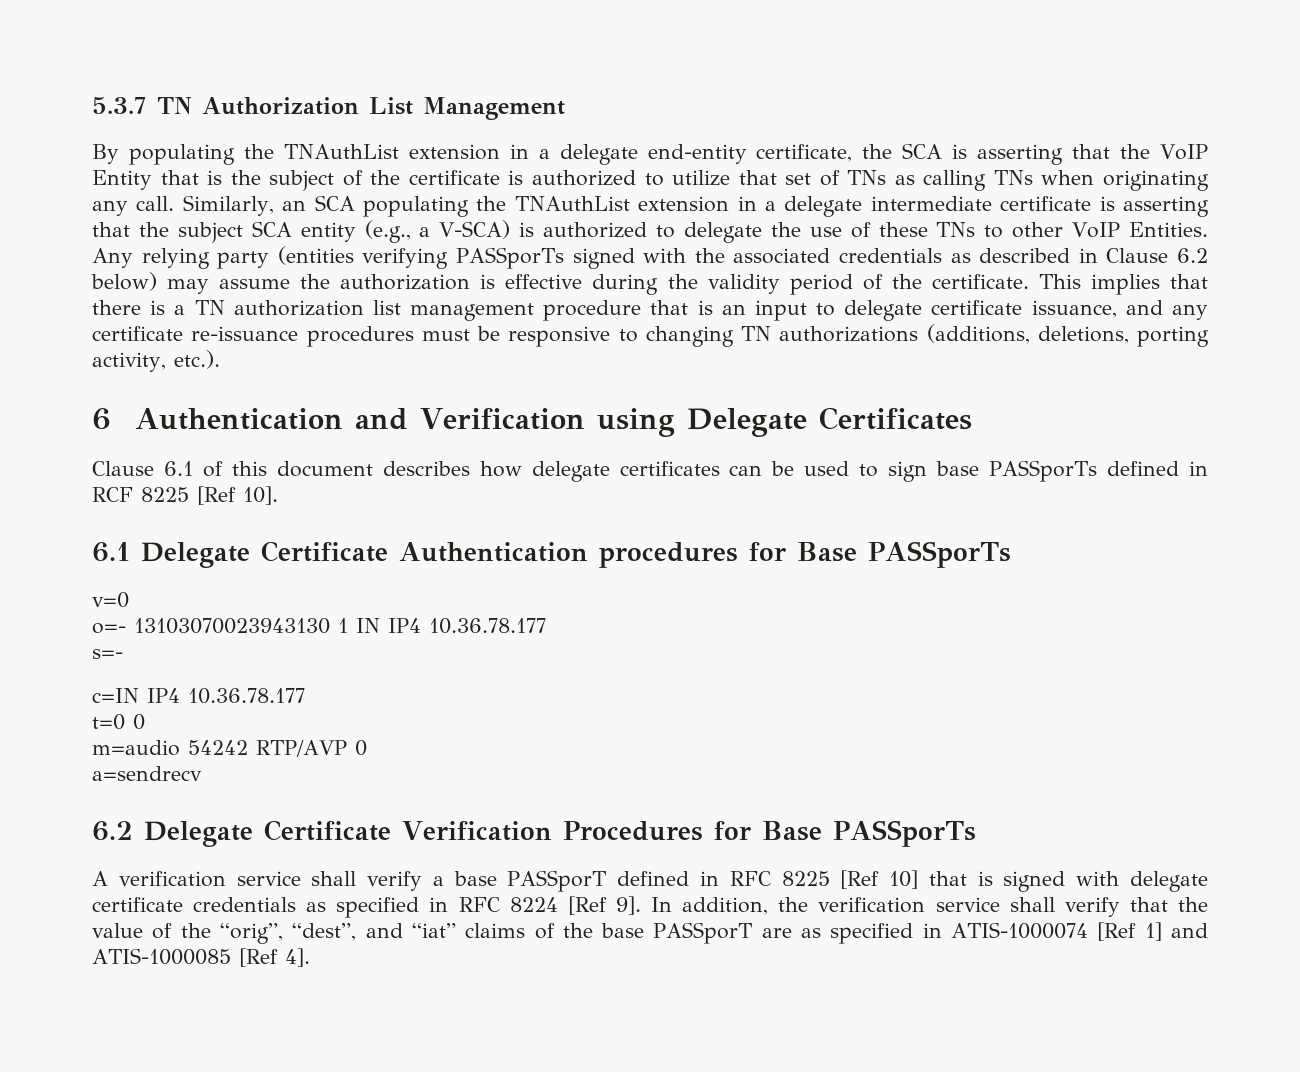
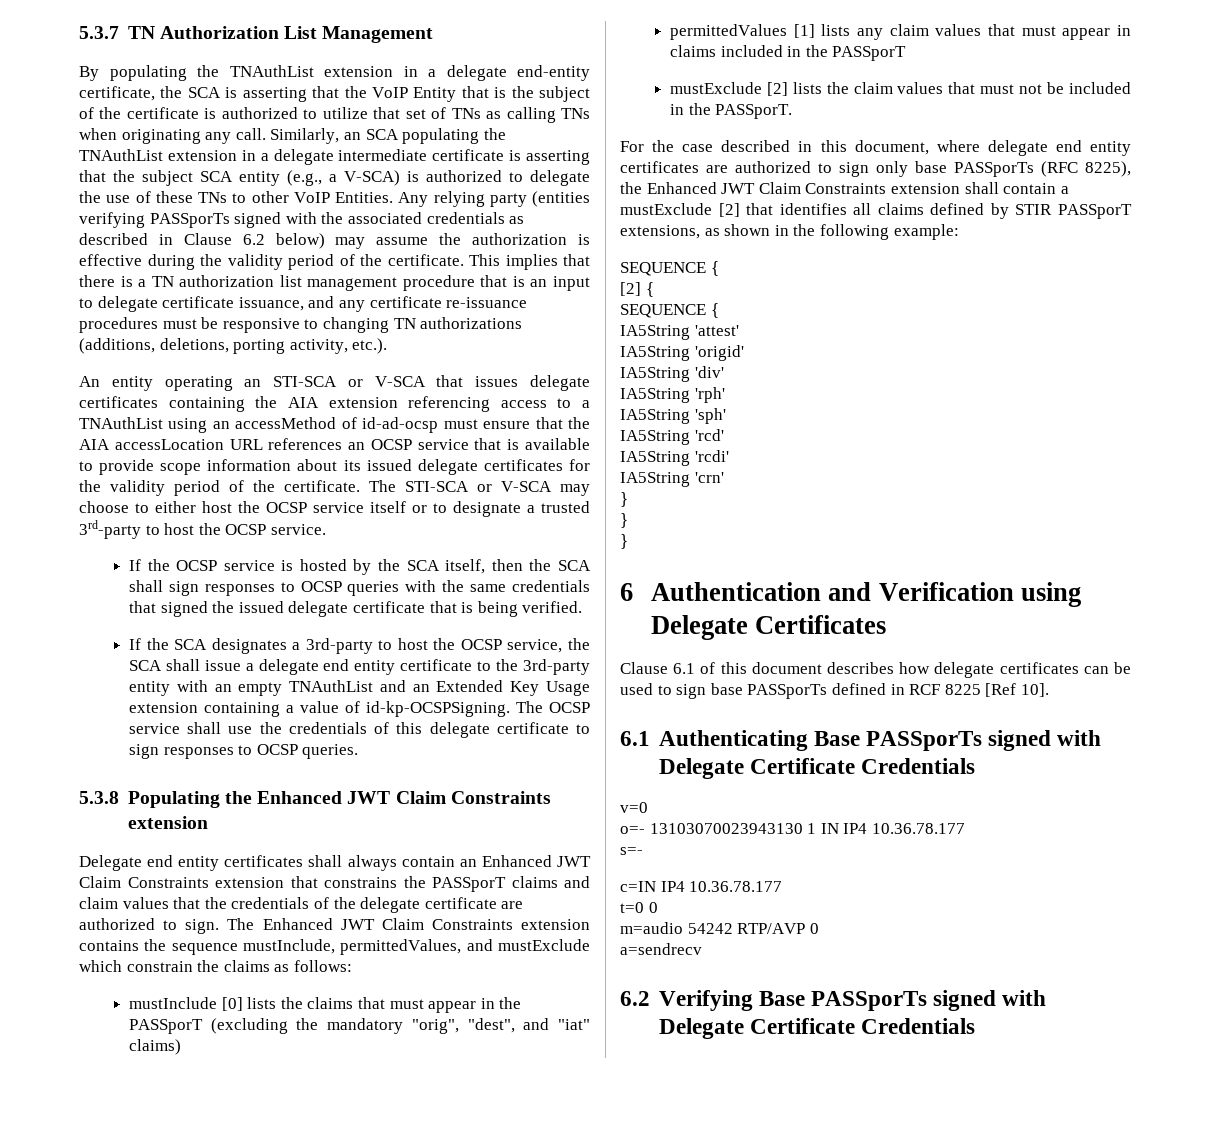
+ An entity operating an STI-SCA or V-SCA that issues delegate certificates containing the AIA extension referencing access to a TNAuthList using an accessMethod of id-ad-ocsp must ensure that the AIA accessLocation URL references an OCSP service that is available to provide scope information about its issued delegate certificates for the validity period of the certificate. The STI-SCA or V-SCA may choose to either host the OCSP service itself or to designate a trusted 3rd-party to host the OCSP service.
+ If the OCSP service is hosted by the SCA itself, then the SCA shall sign responses to OCSP queries with the same credentials that signed the issued delegate certificate that is being verified.
+ If the SCA designates a 3rd-party to host the OCSP service, the SCA shall issue a delegate end entity certificate to the 3rd-party entity with an empty TNAuthList and an Extended Key Usage extension containing a value of id-kp-OCSPSigning. The OCSP service shall use the credentials of this delegate certificate to sign responses to OCSP queries.
+ 5.3.8 Populating the Enhanced JWT Claim Constraints extension
+ Delegate end entity certificates shall always contain an Enhanced JWT Claim Constraints extension that constrains the PASSporT claims and claim values that the credentials of the delegate certificate are authorized to sign. The Enhanced JWT Claim Constraints extension contains the sequence mustInclude, permittedValues, and mustExclude which constrain the claims as follows:
+ mustInclude [0] lists the claims that must appear in the PASSporT (excluding the mandatory "orig", "dest", and "iat" claims)
+ permittedValues [1] lists any claim values that must appear in claims included in the PASSporT
+ mustExclude [2] lists the claim values that must not be included in the PASSporT.
+ For the case described in this document, where delegate end entity certificates are authorized to sign only base PASSporTs (RFC 8225), the Enhanced JWT Claim Constraints extension shall contain a mustExclude [2] that identifies all claims defined by STIR PASSporT extensions, as shown in the following example:
+ SEQUENCE {
+ [2] {
+ SEQUENCE {
+ IA5String 'attest'
+ IA5String 'origid'
+ IA5String 'div'
+ IA5String 'rph'
+ IA5String 'sph'
+ IA5String 'rcd'
+ IA5String 'rcdi'
+ IA5String 'crn'
+ }
+ }
+ }
- 6.1 Delegate Certificate Authentication procedures for Base PASSporTs
+ 6.1 Authenticating Base PASSporTs signed with Delegate Certificate Credentials
- 6.2 Delegate Certificate Verification Procedures for Base PASSporTs
- A verification service shall verify a base PASSporT defined in RFC 8225 [Ref 10] that is signed with delegate certificate credentials as specified in RFC 8224 [Ref 9]. In addition, the verification service shall verify that the value of the “orig”, “dest”, and “iat” claims of the base PASSporT are as specified in ATIS-1000074 [Ref 1] and ATIS-1000085 [Ref 4].
+ 6.2 Verifying Base PASSporTs signed with Delegate Certificate Credentials

